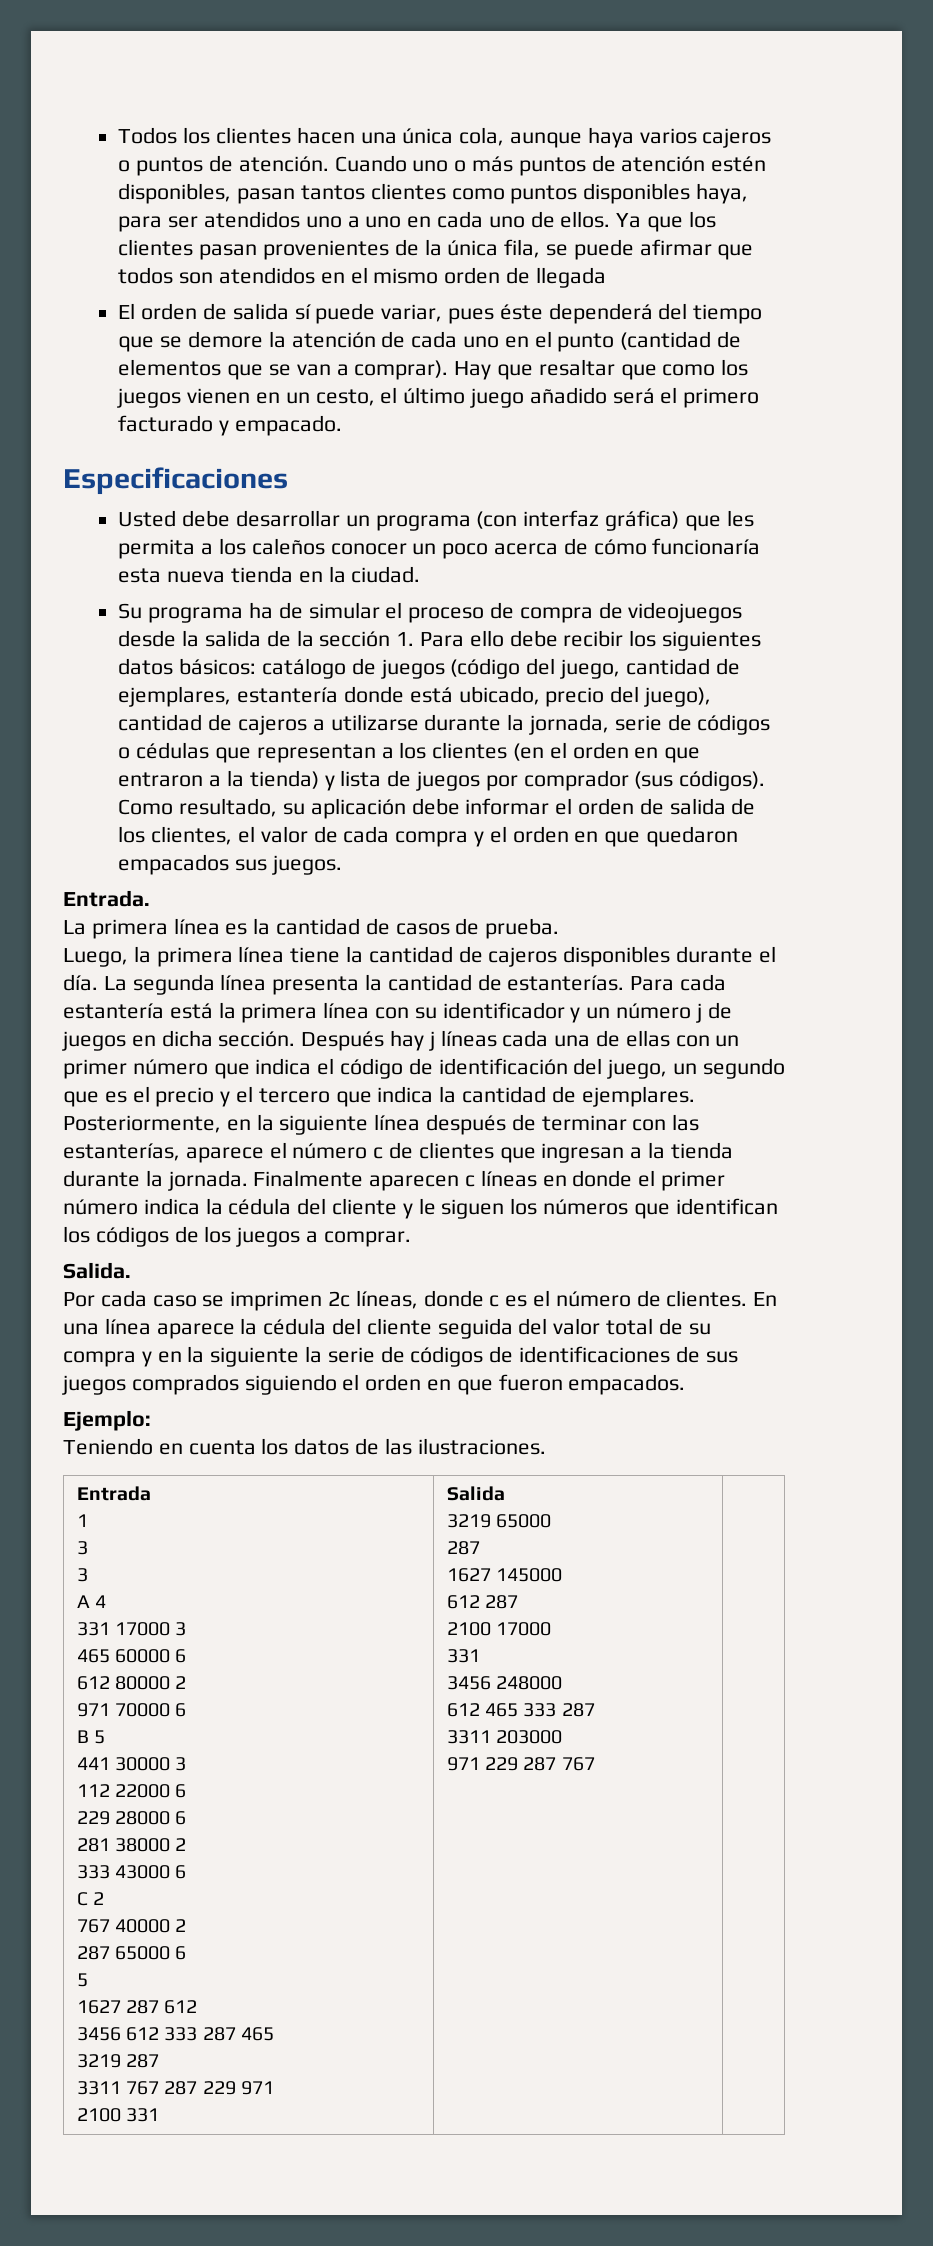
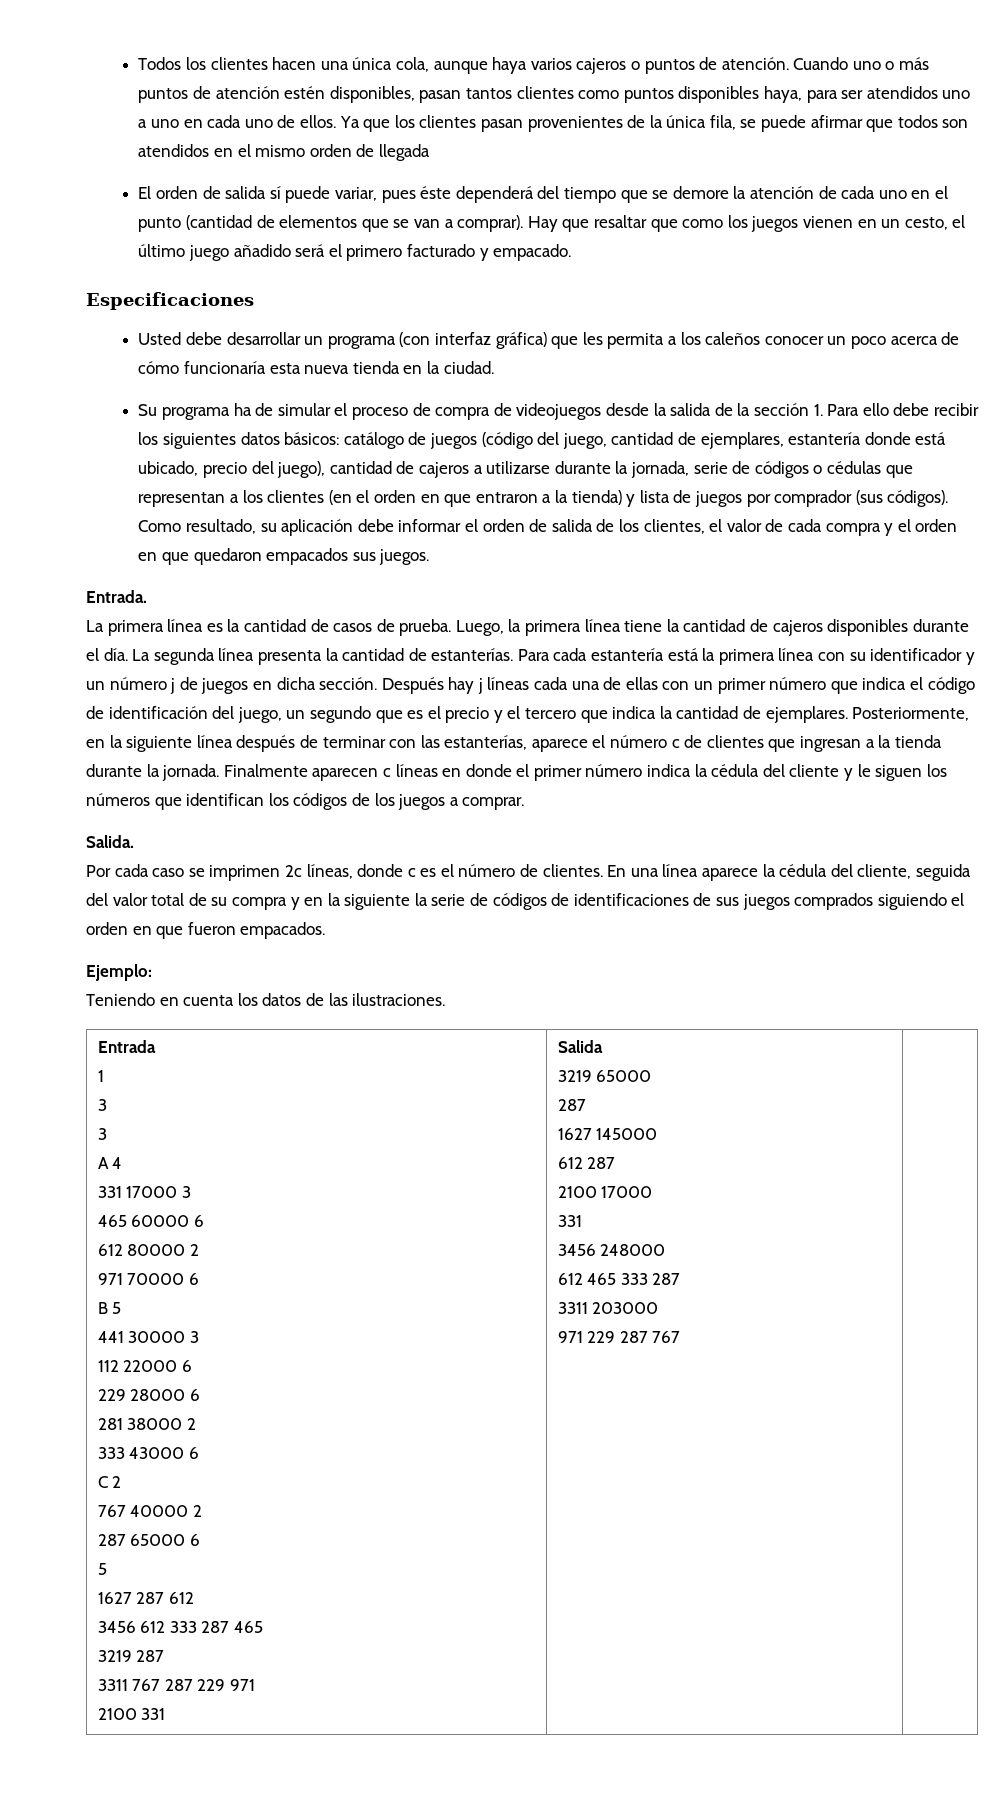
- La primera línea es la cantidad de casos de prueba.
- Luego, la primera línea tiene la cantidad de cajeros disponibles durante el día.
+ La primera línea es la cantidad de casos de prueba. Luego, la primera línea tiene la cantidad de cajeros disponibles durante el día.
- En una línea aparece la cédula del cliente seguida del valor total de su compra y en la siguiente la serie de códigos de identificaciones de sus juegos comprados siguiendo el orden en que fueron empacados.
+ En una línea aparece la cédula del cliente, seguida del valor total de su compra y en la siguiente la serie de códigos de identificaciones de sus juegos comprados siguiendo el orden en que fueron empacados.

